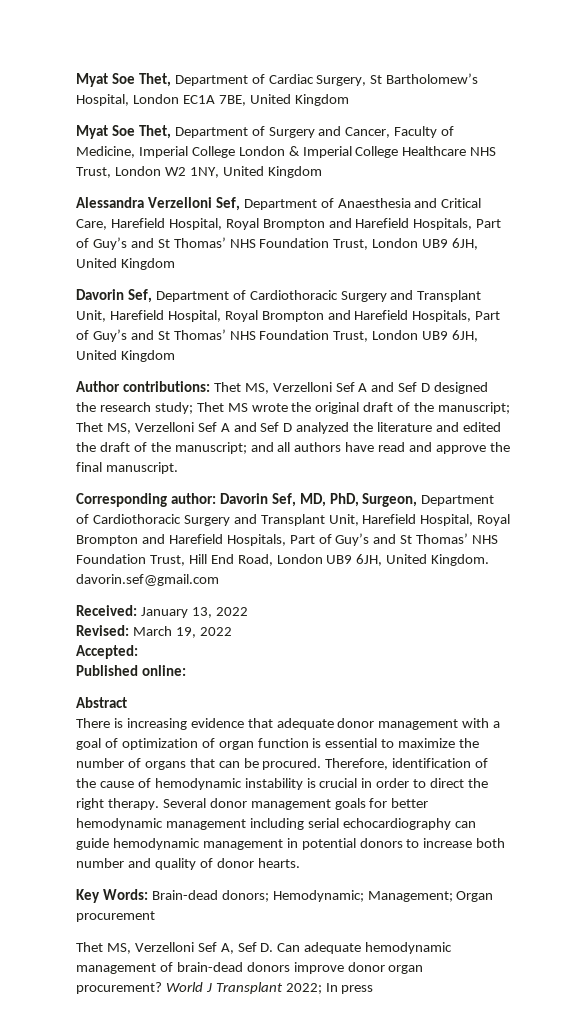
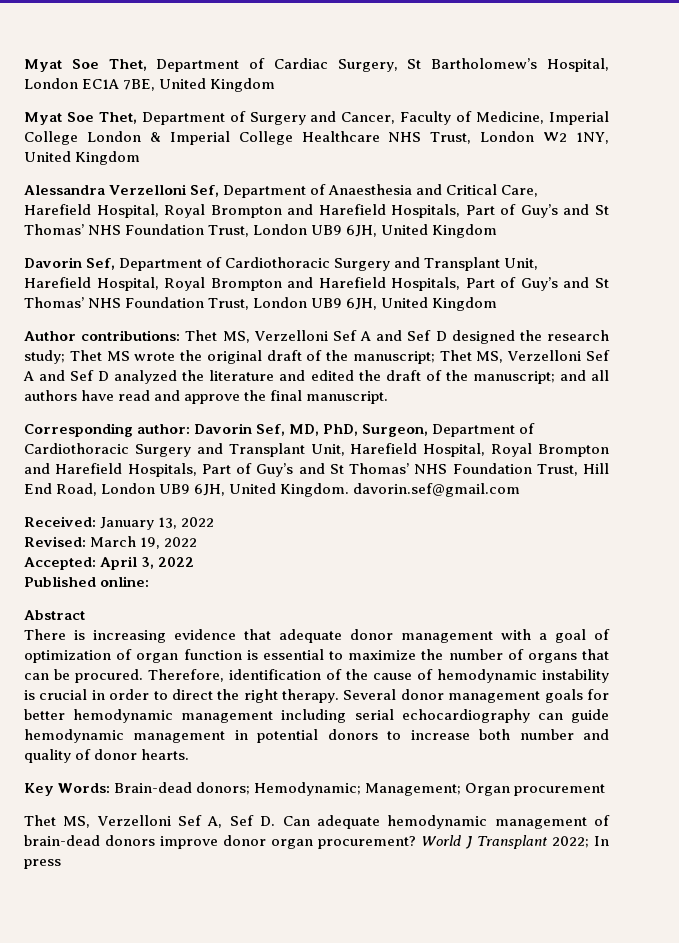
- Accepted:
+ Accepted: April 3, 2022

